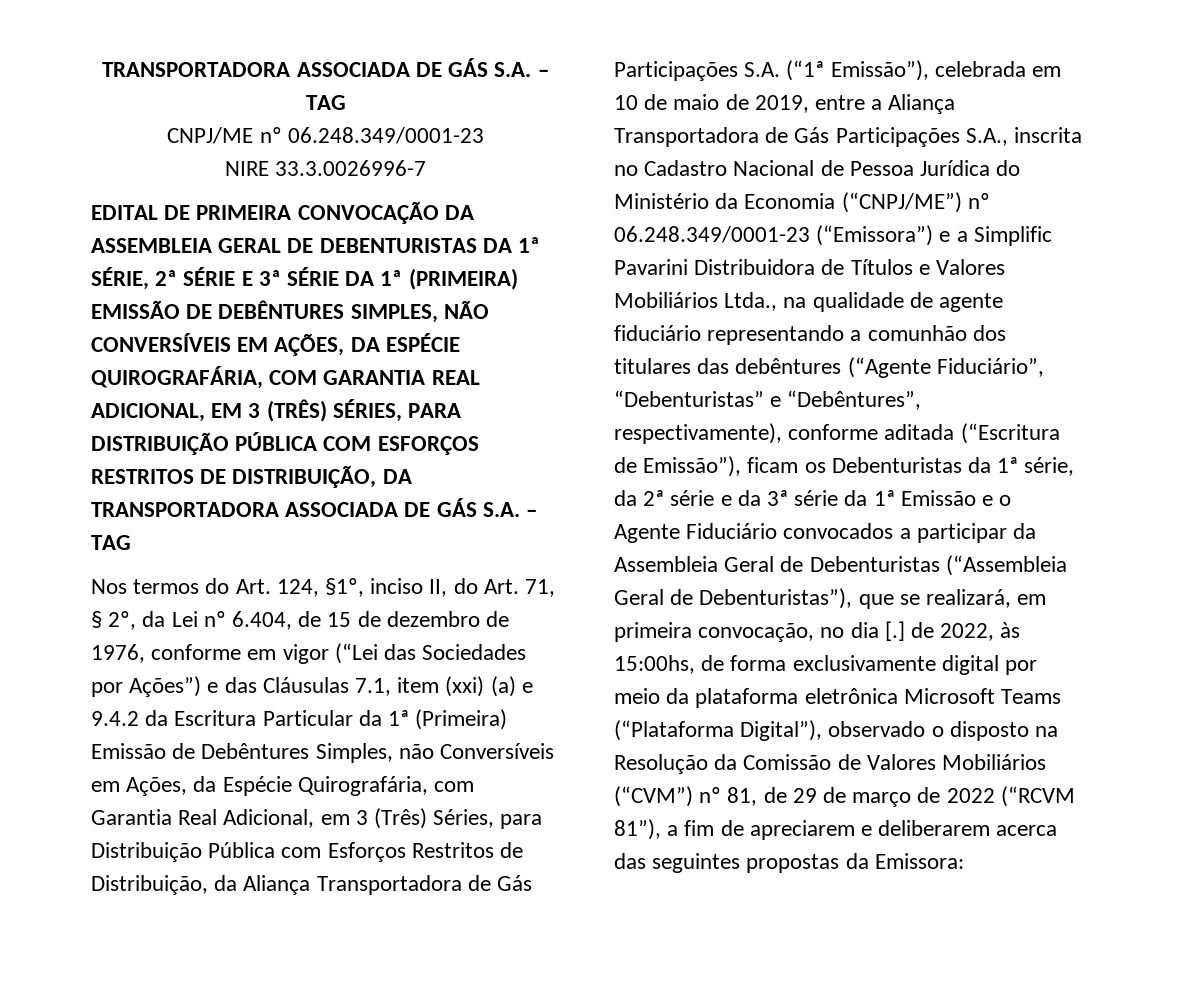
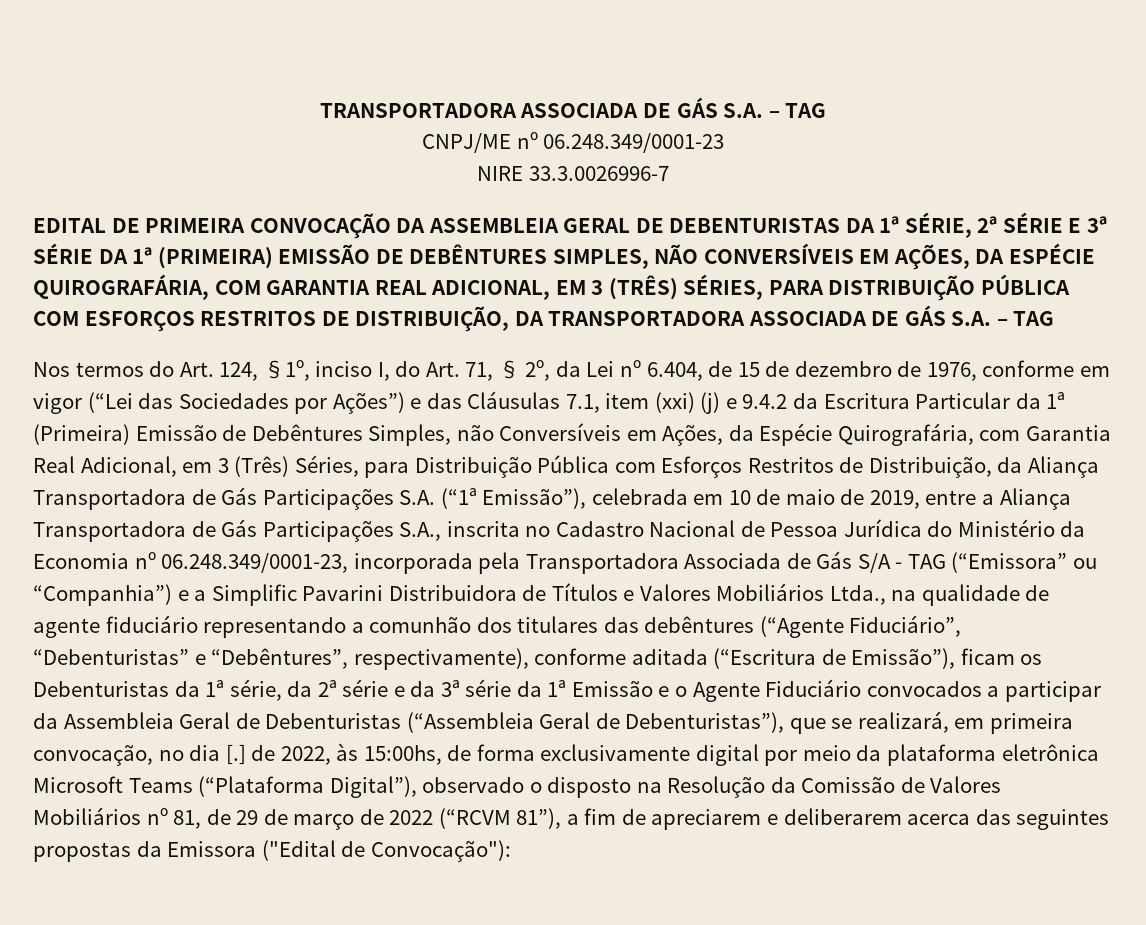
- Nos termos do Art. 124, §1º, inciso II, do Art. 71, § 2º, da Lei nº 6.404, de 15 de dezembro de 1976, conforme em vigor (“Lei das Sociedades por Ações”) e das Cláusulas 7.1, item (xxi) (a) e 9.4.2 da Escritura Particular da 1ª (Primeira) Emissão de Debêntures Simples, não Conversíveis em Ações, da Espécie Quirografária, com Garantia Real Adicional, em 3 (Três) Séries, para Distribuição Pública com Esforços Restritos de Distribuição, da Aliança Transportadora de Gás Participações S.A. (“1ª Emissão”), celebrada em 10 de maio de 2019, entre a Aliança Transportadora de Gás Participações S.A., inscrita no Cadastro Nacional de Pessoa Jurídica do Ministério da Economia (“CNPJ/ME”) nº 06.248.349/0001-23 (“Emissora”) e a Simplific Pavarini Distribuidora de Títulos e Valores Mobiliários Ltda., na qualidade de agente fiduciário representando a comunhão dos titulares das debêntures (“Agente Fiduciário”, “Debenturistas” e “Debêntures”, respectivamente), conforme aditada (“Escritura de Emissão”), ficam os Debenturistas da 1ª série, da 2ª série e da 3ª série da 1ª Emissão e o Agente Fiduciário convocados a participar da Assembleia Geral de Debenturistas (“Assembleia Geral de Debenturistas”), que se realizará, em primeira convocação, no dia [.] de 2022, às 15:00hs, de forma exclusivamente digital por meio da plataforma eletrônica Microsoft Teams (“Plataforma Digital”), observado o disposto na Resolução da Comissão de Valores Mobiliários (“CVM”) nº 81, de 29 de março de 2022 (“RCVM 81”), a fim de apreciarem e deliberarem acerca das seguintes propostas da Emissora:
+ Nos termos do Art. 124, §1º, inciso I, do Art. 71, § 2º, da Lei nº 6.404, de 15 de dezembro de 1976, conforme em vigor (“Lei das Sociedades por Ações”) e das Cláusulas 7.1, item (xxi) (j) e 9.4.2 da Escritura Particular da 1ª (Primeira) Emissão de Debêntures Simples, não Conversíveis em Ações, da Espécie Quirografária, com Garantia Real Adicional, em 3 (Três) Séries, para Distribuição Pública com Esforços Restritos de Distribuição, da Aliança Transportadora de Gás Participações S.A. (“1ª Emissão”), celebrada em 10 de maio de 2019, entre a Aliança Transportadora de Gás Participações S.A., inscrita no Cadastro Nacional de Pessoa Jurídica do Ministério da Economia nº 06.248.349/0001-23, incorporada pela Transportadora Associada de Gás S/A - TAG (“Emissora” ou “Companhia”) e a Simplific Pavarini Distribuidora de Títulos e Valores Mobiliários Ltda., na qualidade de agente fiduciário representando a comunhão dos titulares das debêntures (“Agente Fiduciário”, “Debenturistas” e “Debêntures”, respectivamente), conforme aditada (“Escritura de Emissão”), ficam os Debenturistas da 1ª série, da 2ª série e da 3ª série da 1ª Emissão e o Agente Fiduciário convocados a participar da Assembleia Geral de Debenturistas (“Assembleia Geral de Debenturistas”), que se realizará, em primeira convocação, no dia [.] de 2022, às 15:00hs, de forma exclusivamente digital por meio da plataforma eletrônica Microsoft Teams (“Plataforma Digital”), observado o disposto na Resolução da Comissão de Valores Mobiliários nº 81, de 29 de março de 2022 (“RCVM 81”), a fim de apreciarem e deliberarem acerca das seguintes propostas da Emissora ("Edital de Convocação"):

